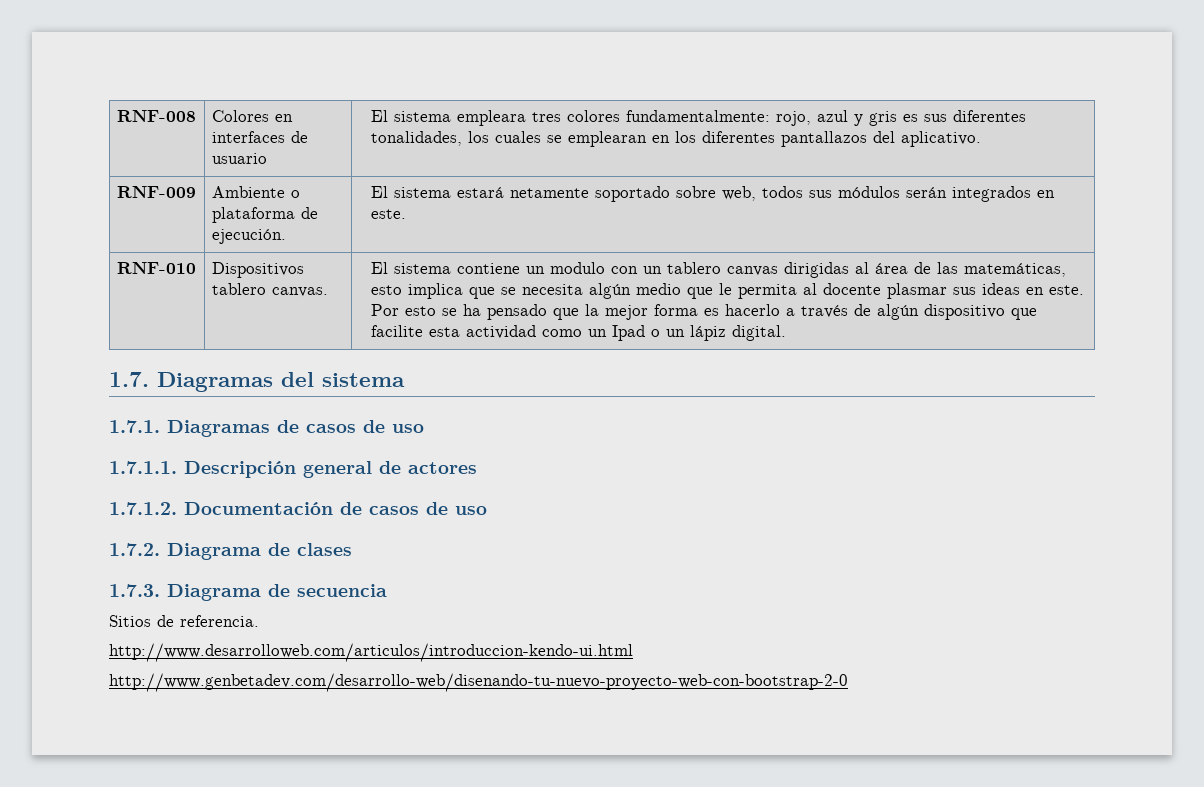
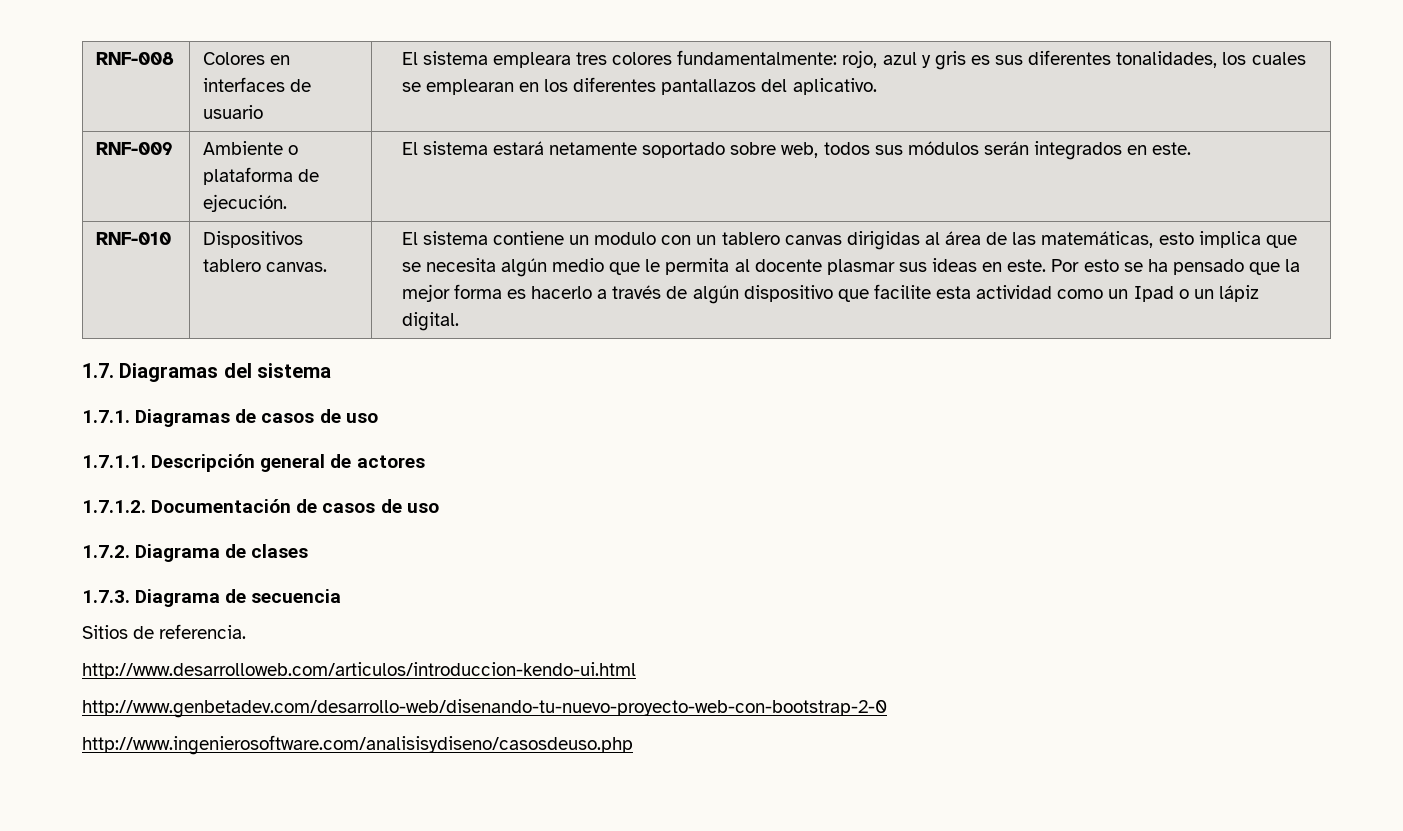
+ http://www.ingenierosoftware.com/analisisydiseno/casosdeuso.php

